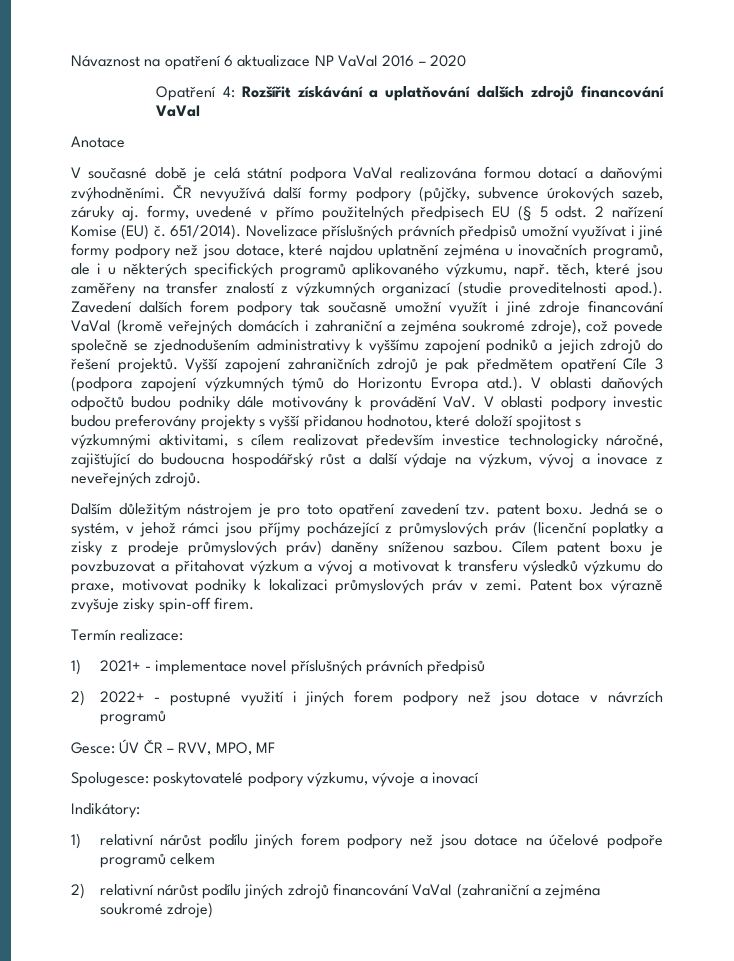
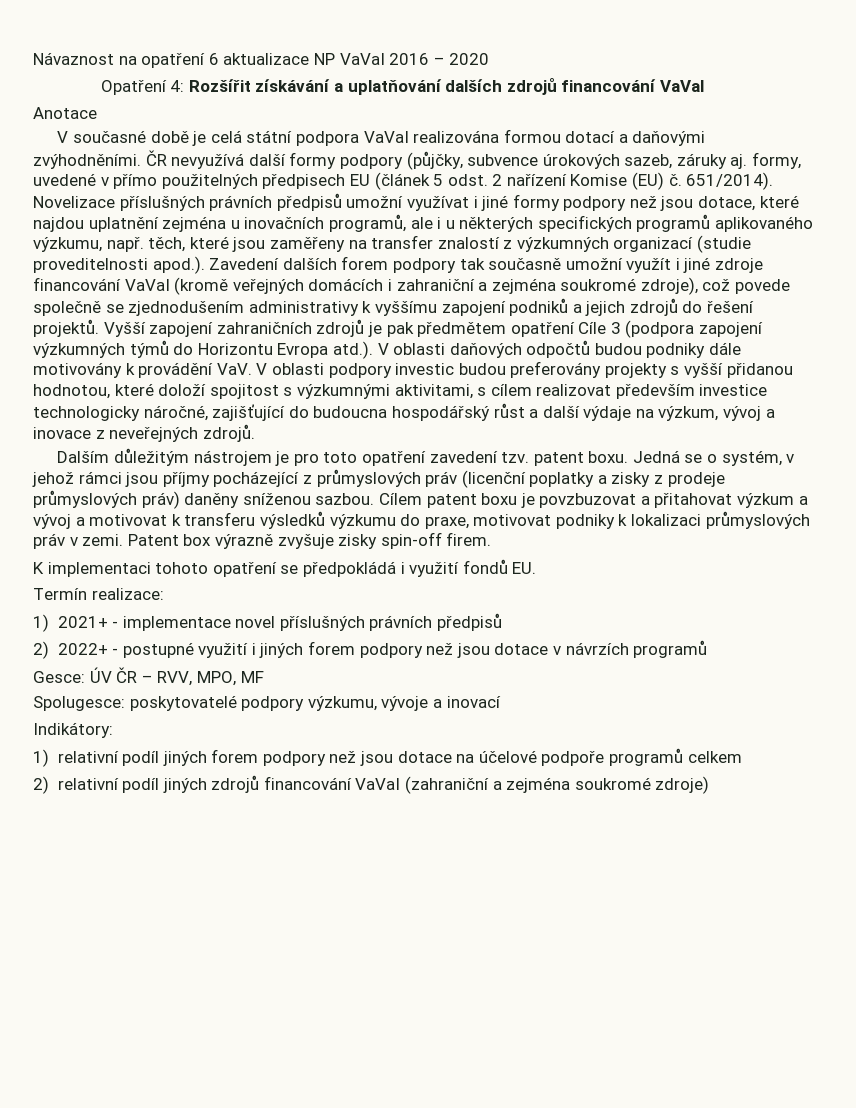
- ČR nevyužívá další formy podpory (půjčky, subvence úrokových sazeb, záruky aj. formy, uvedené v přímo použitelných předpisech EU (§ 5 odst. 2 nařízení Komise (EU) č.
+ ČR nevyužívá další formy podpory (půjčky, subvence úrokových sazeb, záruky aj. formy, uvedené v přímo použitelných předpisech EU (článek 5 odst. 2 nařízení Komise (EU) č.
+ K implementaci tohoto opatření se předpokládá i využití fondů EU.
- 1) relativní nárůst podílu jiných forem podpory než jsou dotace na účelové podpoře programů celkem
+ 1) relativní podíl jiných forem podpory než jsou dotace na účelové podpoře programů celkem
- 2) relativní nárůst podílu jiných zdrojů financování VaVaI (zahraniční a zejména soukromé zdroje)
+ 2) relativní podíl jiných zdrojů financování VaVaI (zahraniční a zejména soukromé zdroje)

